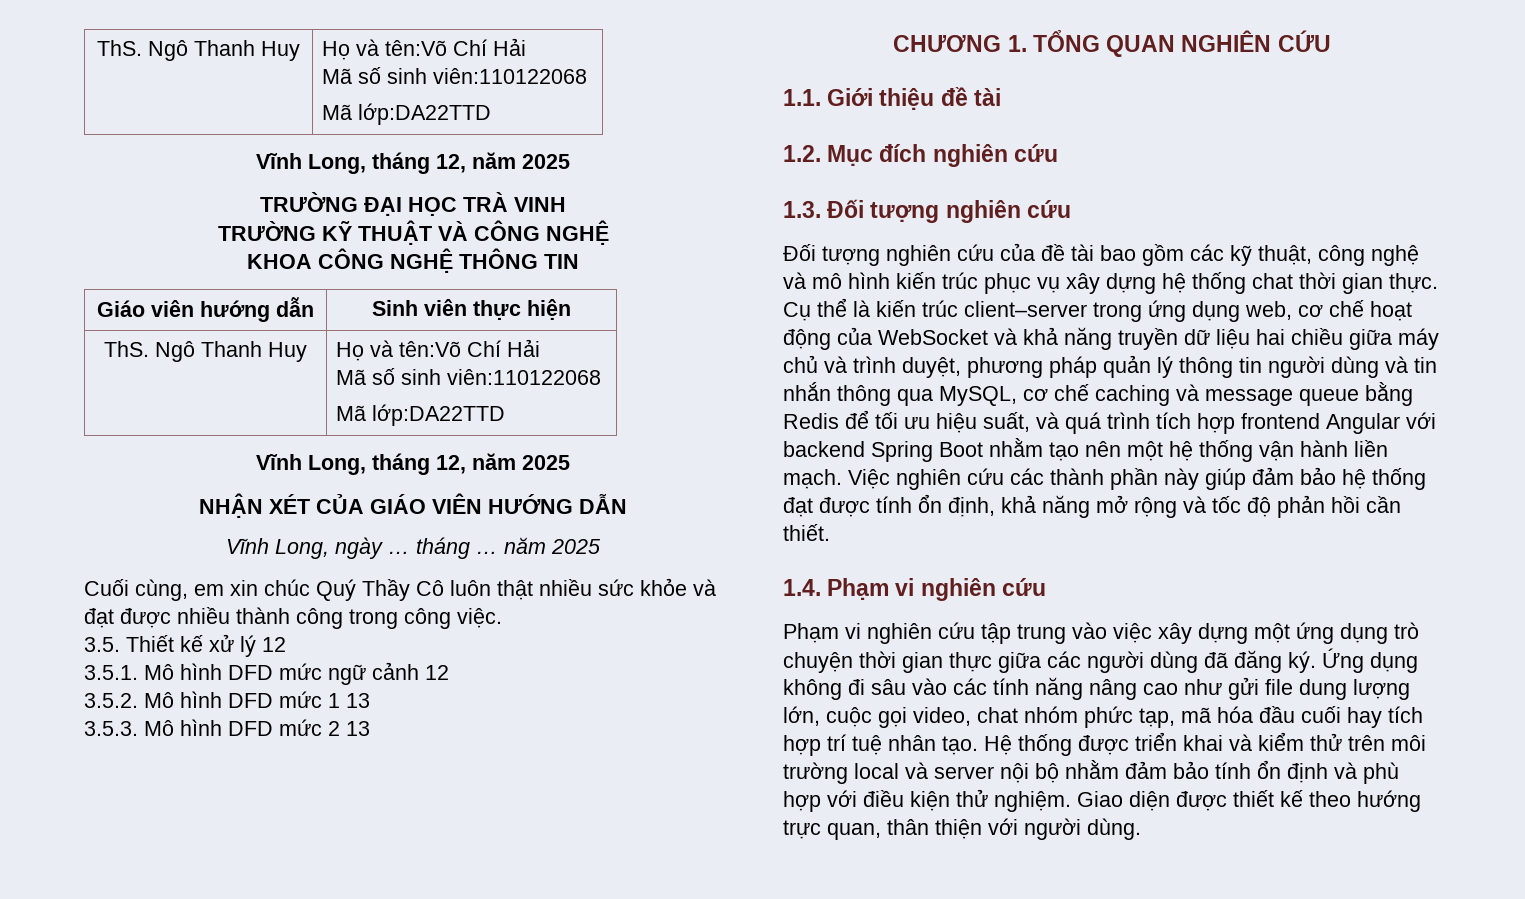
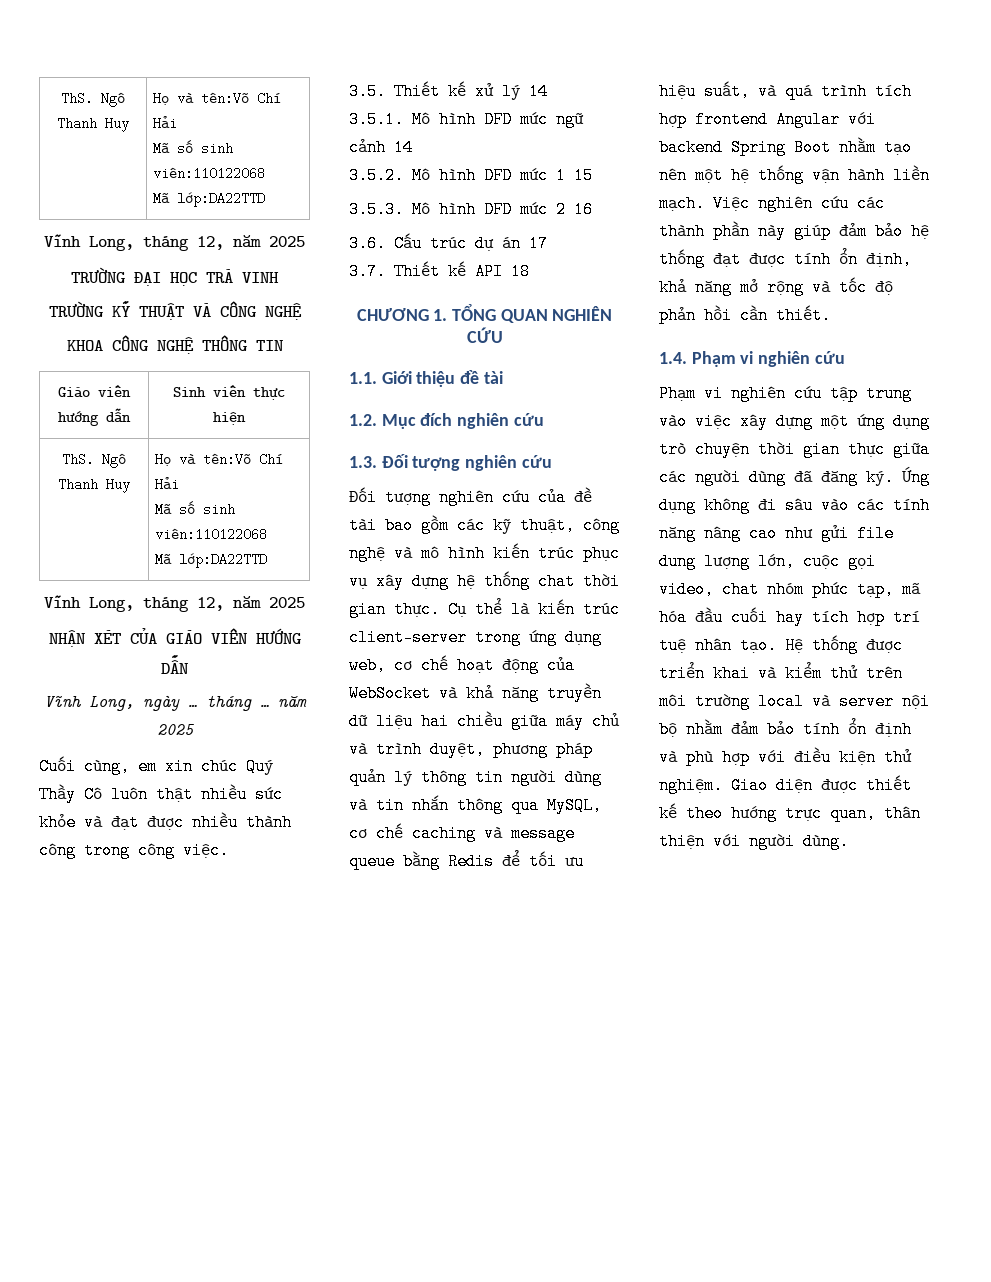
- 3.5. Thiết kế xử lý 12
+ 3.5. Thiết kế xử lý 14
- 3.5.1. Mô hình DFD mức ngữ cảnh 12
+ 3.5.1. Mô hình DFD mức ngữ cảnh 14
- 3.5.2. Mô hình DFD mức 1 13
+ 3.5.2. Mô hình DFD mức 1 15
- 3.5.3. Mô hình DFD mức 2 13
+ 3.5.3. Mô hình DFD mức 2 16
+ 3.6. Cấu trúc dự án 17
+ 3.7. Thiết kế API 18

